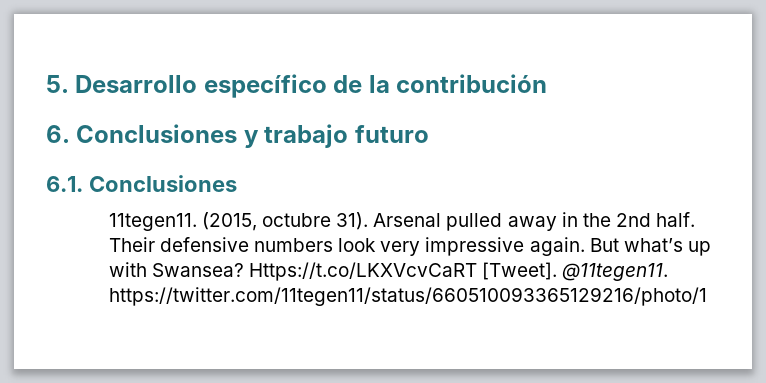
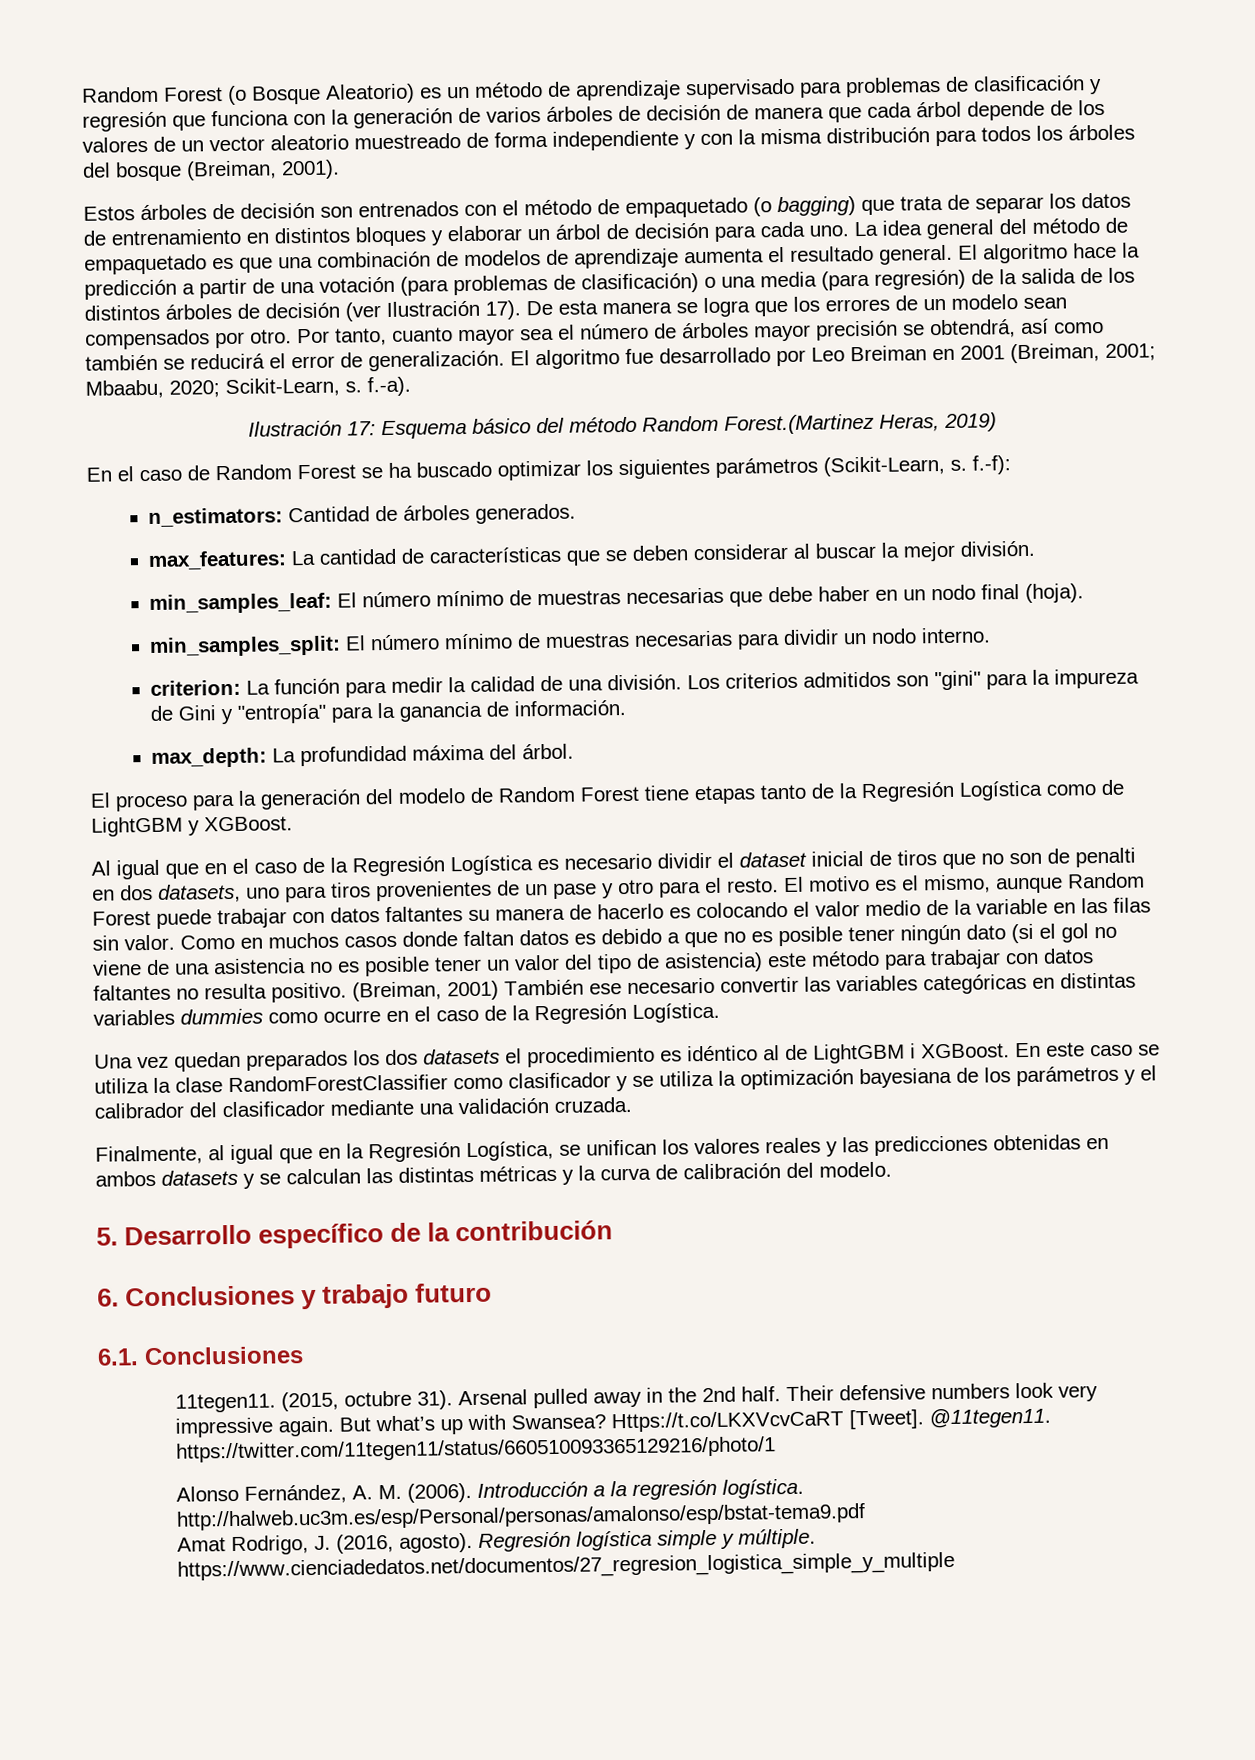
+ Random Forest (o Bosque Aleatorio) es un método de aprendizaje supervisado para problemas de clasificación y regresión que funciona con la generación de varios árboles de decisión de manera que cada árbol depende de los valores de un vector aleatorio muestreado de forma independiente y con la misma distribución para todos los árboles del bosque (Breiman, 2001).
+ Estos árboles de decisión son entrenados con el método de empaquetado (o bagging) que trata de separar los datos de entrenamiento en distintos bloques y elaborar un árbol de decisión para cada uno. La idea general del método de empaquetado es que una combinación de modelos de aprendizaje aumenta el resultado general. El algoritmo hace la predicción a partir de una votación (para problemas de clasificación) o una media (para regresión) de la salida de los distintos árboles de decisión (ver Ilustración 17). De esta manera se logra que los errores de un modelo sean compensados por otro. Por tanto, cuanto mayor sea el número de árboles mayor precisión se obtendrá, así como también se reducirá el error de generalización. El algoritmo fue desarrollado por Leo Breiman en 2001 (Breiman, 2001; Mbaabu, 2020; Scikit-Learn, s. f.-a).
+ Ilustración 17: Esquema básico del método Random Forest.(Martinez Heras, 2019)
+ En el caso de Random Forest se ha buscado optimizar los siguientes parámetros (Scikit-Learn, s. f.-f):
+ n_estimators: Cantidad de árboles generados.
+ max_features: La cantidad de características que se deben considerar al buscar la mejor división.
+ min_samples_leaf: El número mínimo de muestras necesarias que debe haber en un nodo final (hoja).
+ min_samples_split: El número mínimo de muestras necesarias para dividir un nodo interno.
+ criterion: La función para medir la calidad de una división. Los criterios admitidos son "gini" para la impureza de Gini y "entropía" para la ganancia de información.
+ max_depth: La profundidad máxima del árbol.
+ El proceso para la generación del modelo de Random Forest tiene etapas tanto de la Regresión Logística como de LightGBM y XGBoost.
+ Al igual que en el caso de la Regresión Logística es necesario dividir el dataset inicial de tiros que no son de penalti en dos datasets, uno para tiros provenientes de un pase y otro para el resto. El motivo es el mismo, aunque Random Forest puede trabajar con datos faltantes su manera de hacerlo es colocando el valor medio de la variable en las filas sin valor. Como en muchos casos donde faltan datos es debido a que no es posible tener ningún dato (si el gol no viene de una asistencia no es posible tener un valor del tipo de asistencia) este método para trabajar con datos faltantes no resulta positivo. (Breiman, 2001) También ese necesario convertir las variables categóricas en distintas variables dummies como ocurre en el caso de la Regresión Logística.
+ Una vez quedan preparados los dos datasets el procedimiento es idéntico al de LightGBM i XGBoost. En este caso se utiliza la clase RandomForestClassifier como clasificador y se utiliza la optimización bayesiana de los parámetros y el calibrador del clasificador mediante una validación cruzada.
+ Finalmente, al igual que en la Regresión Logística, se unifican los valores reales y las predicciones obtenidas en ambos datasets y se calculan las distintas métricas y la curva de calibración del modelo.
+ Alonso Fernández, A. M. (2006). Introducción a la regresión logística. http://halweb.uc3m.es/esp/Personal/personas/amalonso/esp/bstat-tema9.pdf
+ Amat Rodrigo, J. (2016, agosto). Regresión logística simple y múltiple. https://www.cienciadedatos.net/documentos/27_regresion_logistica_simple_y_multiple

